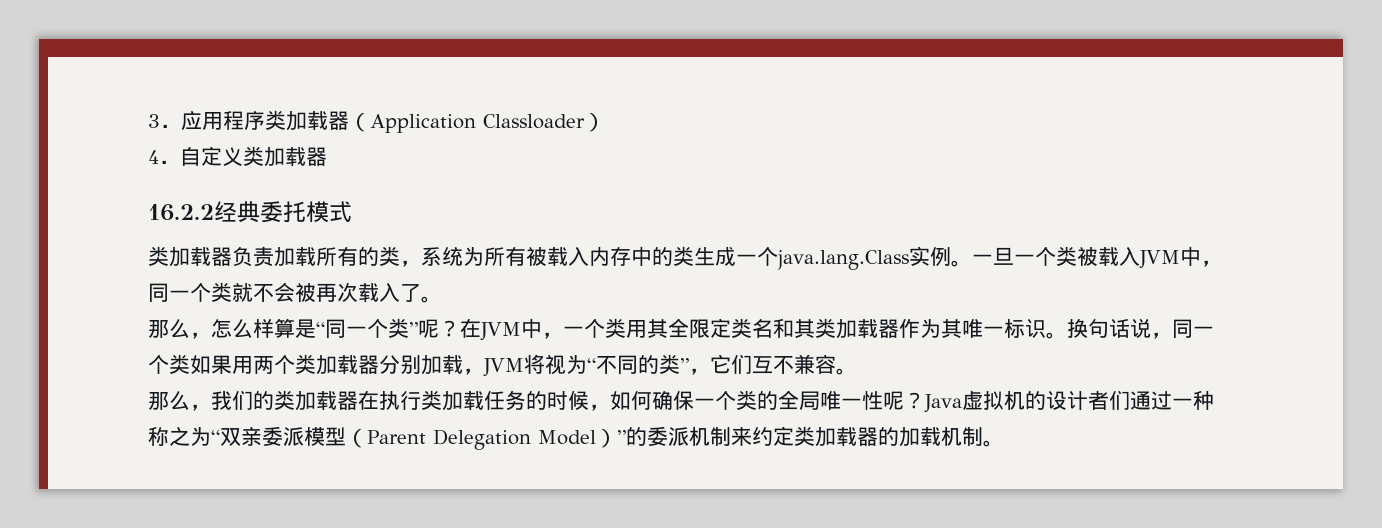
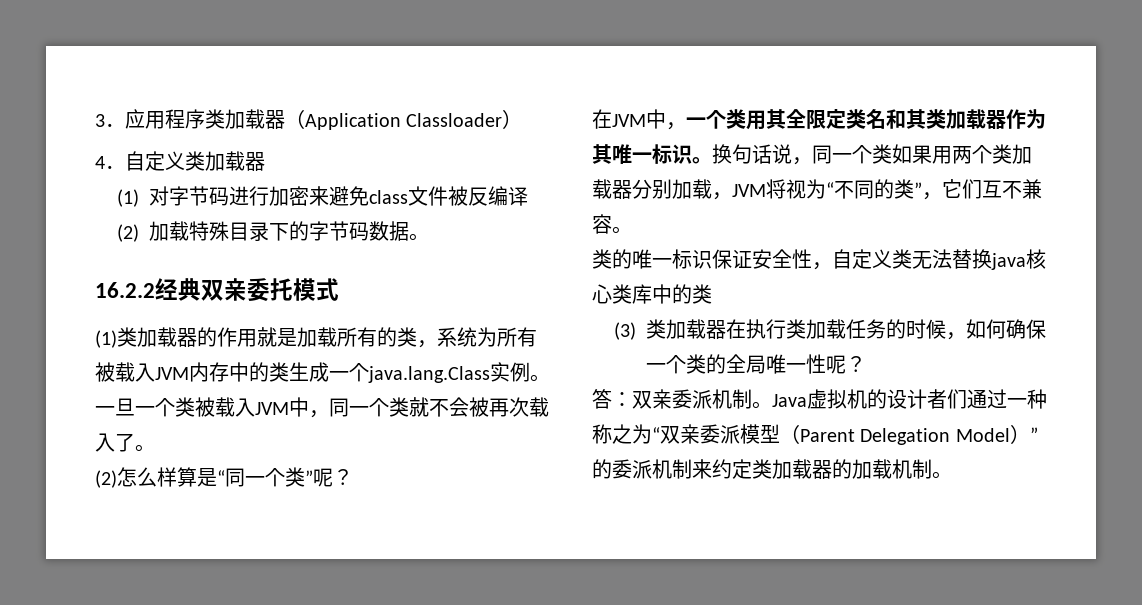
+ (1)对字节码进行加密来避免class文件被反编译
+ (2)加载特殊目录下的字节码数据。
- 16.2.2经典委托模式
+ 16.2.2经典双亲委托模式
- 类加载器负责加载所有的类，系统为所有被载入内存中的类生成一个java.lang.Class实例。
+ (1)类加载器的作用就是加载所有的类，系统为所有被载入JVM内存中的类生成一个java.lang.Class实例。
- 那么，怎么样算是“同一个类”呢？在JVM中，一个类用其全限定类名和其类加载器作为其唯一标识。
+ (2)怎么样算是“同一个类”呢？
+ 在JVM中，一个类用其全限定类名和其类加载器作为其唯一标识。
- 那么，我们的类加载器在执行类加载任务的时候，如何确保一个类的全局唯一性呢？
+ 类的唯一标识保证安全性，自定义类无法替换java核心类库中的类
+ (3)类加载器在执行类加载任务的时候，如何确保一个类的全局唯一性呢？
+ 答：双亲委派机制。

